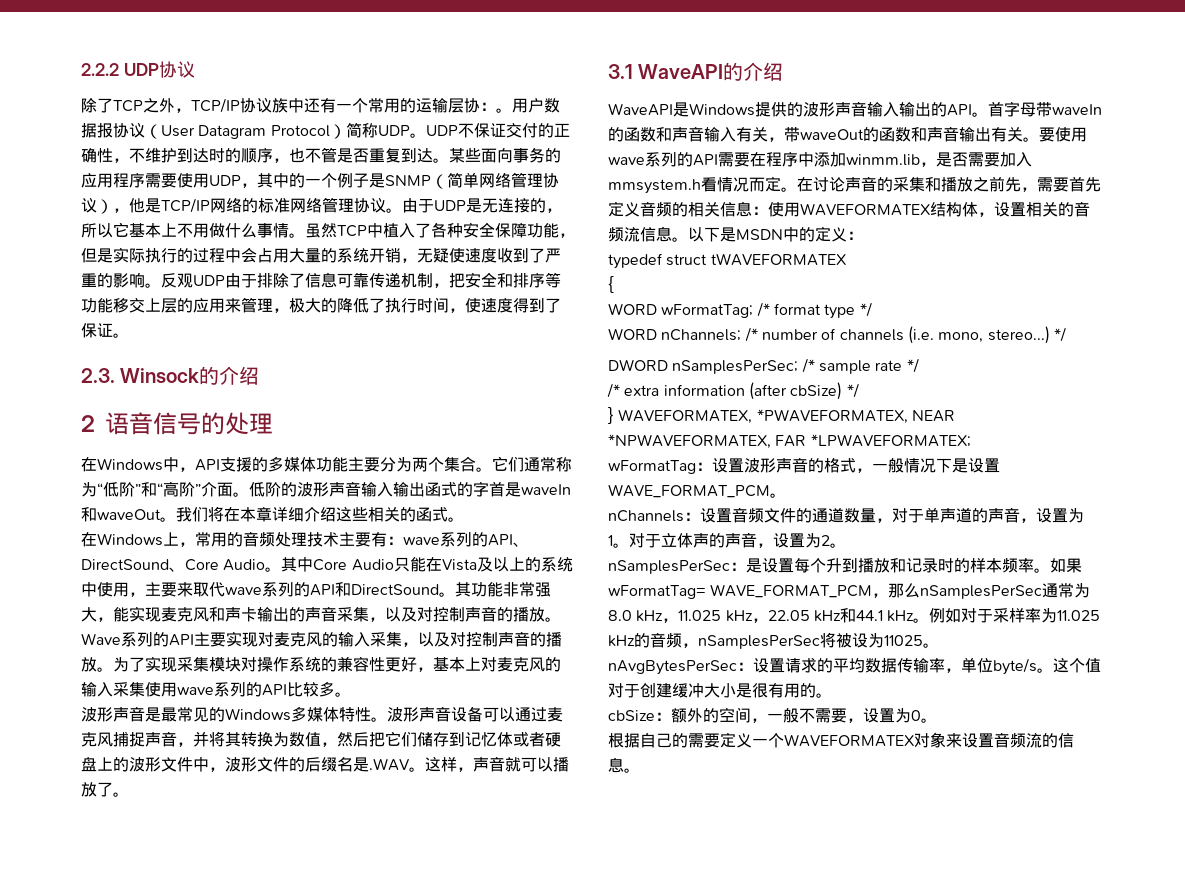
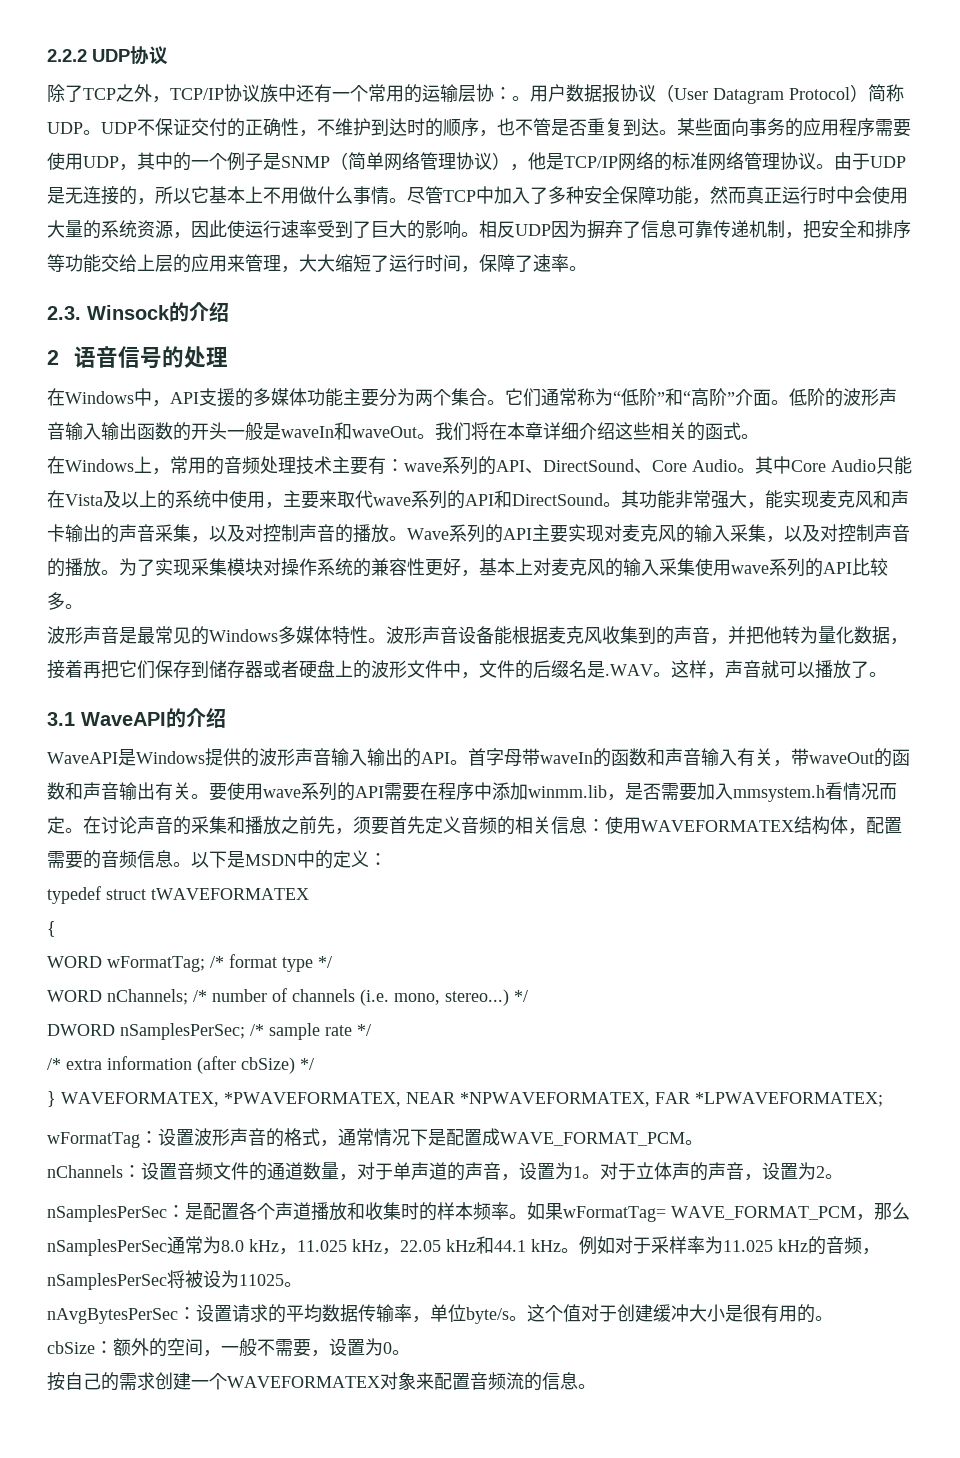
- 虽然TCP中植入了各种安全保障功能，但是实际执行的过程中会占用大量的系统开销，无疑使速度收到了严重的影响。反观UDP由于排除了信息可靠传递机制，把安全和排序等功能移交上层的应用来管理，极大的降低了执行时间，使速度得到了保证。
+ 尽管TCP中加入了多种安全保障功能，然而真正运行时中会使用大量的系统资源，因此使运行速率受到了巨大的影响。相反UDP因为摒弃了信息可靠传递机制，把安全和排序等功能交给上层的应用来管理，大大缩短了运行时间，保障了速率。
- 低阶的波形声音输入输出函式的字首是waveIn和waveOut。
+ 低阶的波形声音输入输出函数的开头一般是waveIn和waveOut。
- 波形声音设备可以通过麦克风捕捉声音，并将其转换为数值，然后把它们储存到记忆体或者硬盘上的波形文件中，波形文件的后缀名是.WAV。
+ 波形声音设备能根据麦克风收集到的声音，并把他转为量化数据，接着再把它们保存到储存器或者硬盘上的波形文件中，文件的后缀名是.WAV。
- 在讨论声音的采集和播放之前先，需要首先定义音频的相关信息：使用WAVEFORMATEX结构体，设置相关的音频流信息。
+ 在讨论声音的采集和播放之前先，须要首先定义音频的相关信息：使用WAVEFORMATEX结构体，配置需要的音频信息。
- wFormatTag：设置波形声音的格式，一般情况下是设置WAVE_FORMAT_PCM。
+ wFormatTag：设置波形声音的格式，通常情况下是配置成WAVE_FORMAT_PCM。
- nSamplesPerSec：是设置每个升到播放和记录时的样本频率。
+ nSamplesPerSec：是配置各个声道播放和收集时的样本频率。
- 根据自己的需要定义一个WAVEFORMATEX对象来设置音频流的信息。
+ 按自己的需求创建一个WAVEFORMATEX对象来配置音频流的信息。

